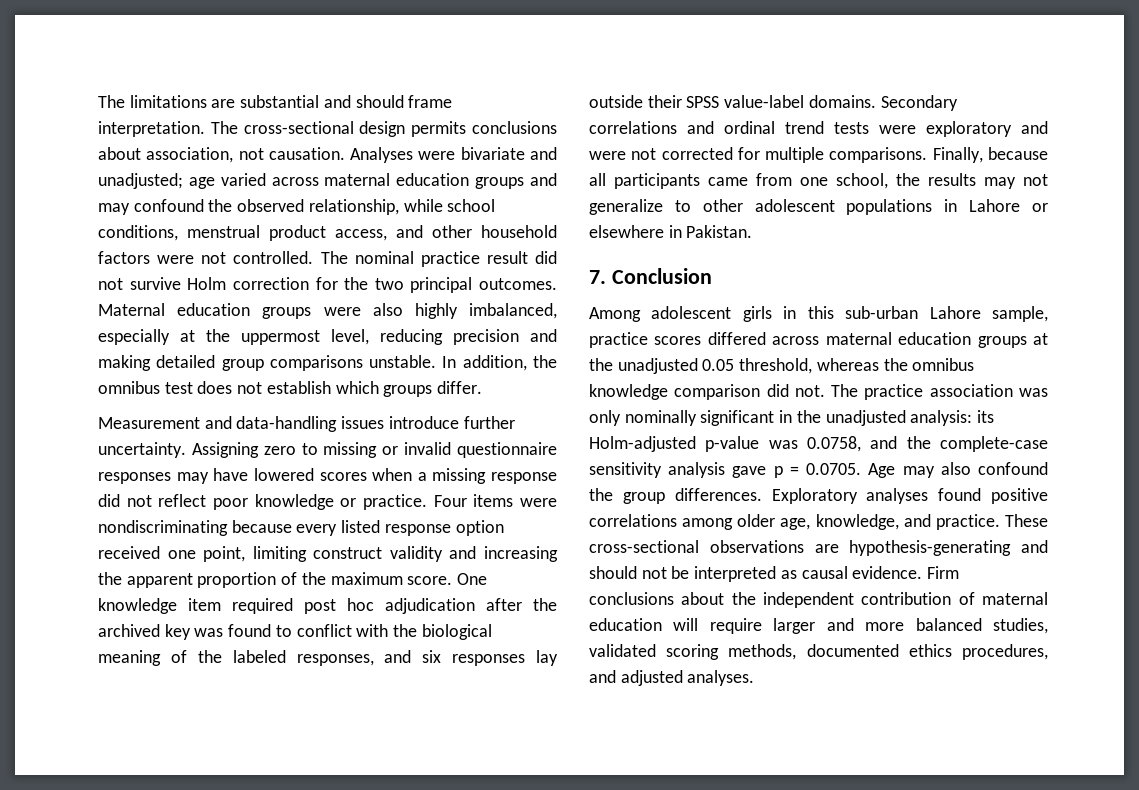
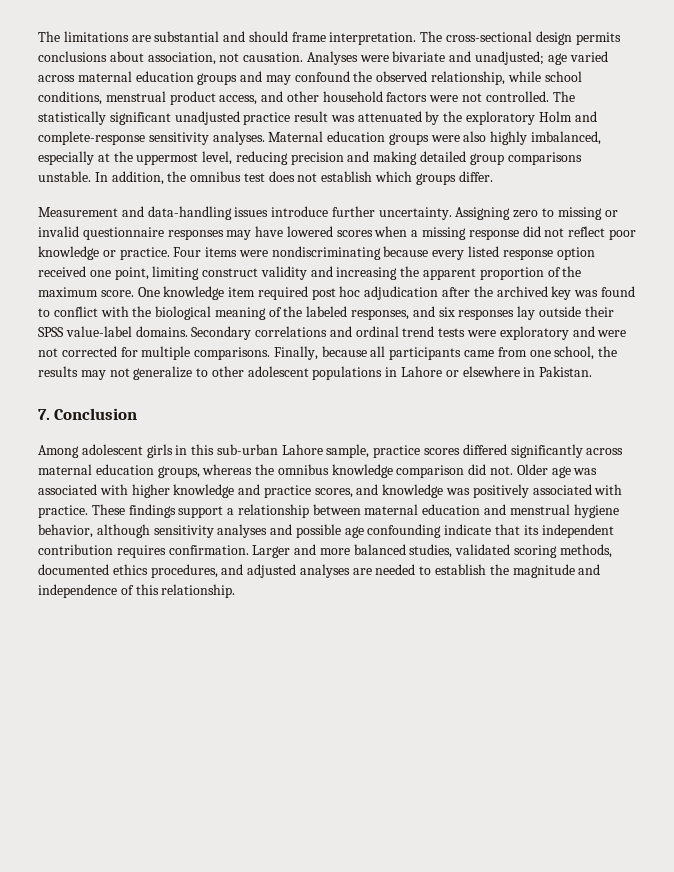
- The nominal practice result did not survive Holm correction for the two principal outcomes.
+ The statistically significant unadjusted practice result was attenuated by the exploratory Holm and complete-response sensitivity analyses.
- Among adolescent girls in this sub-urban Lahore sample, practice scores differed across maternal education groups at the unadjusted 0.05 threshold, whereas the omnibus knowledge comparison did not.
+ Among adolescent girls in this sub-urban Lahore sample, practice scores differed significantly across maternal education groups, whereas the omnibus knowledge comparison did not.
- The practice association was only nominally significant in the unadjusted analysis: its Holm-adjusted p-value was 0.0758, and the complete-case sensitivity analysis gave p = 0.0705. Age may also confound the group differences. Exploratory analyses found positive correlations among older age, knowledge, and practice. These cross-sectional observations are hypothesis-generating and should not be interpreted as causal evidence. Firm conclusions about the independent contribution of maternal education will require larger and more balanced studies, validated scoring methods, documented ethics procedures, and adjusted analyses.
+ Older age was associated with higher knowledge and practice scores, and knowledge was positively associated with practice. These findings support a relationship between maternal education and menstrual hygiene behavior, although sensitivity analyses and possible age confounding indicate that its independent contribution requires confirmation. Larger and more balanced studies, validated scoring methods, documented ethics procedures, and adjusted analyses are needed to establish the magnitude and independence of this relationship.

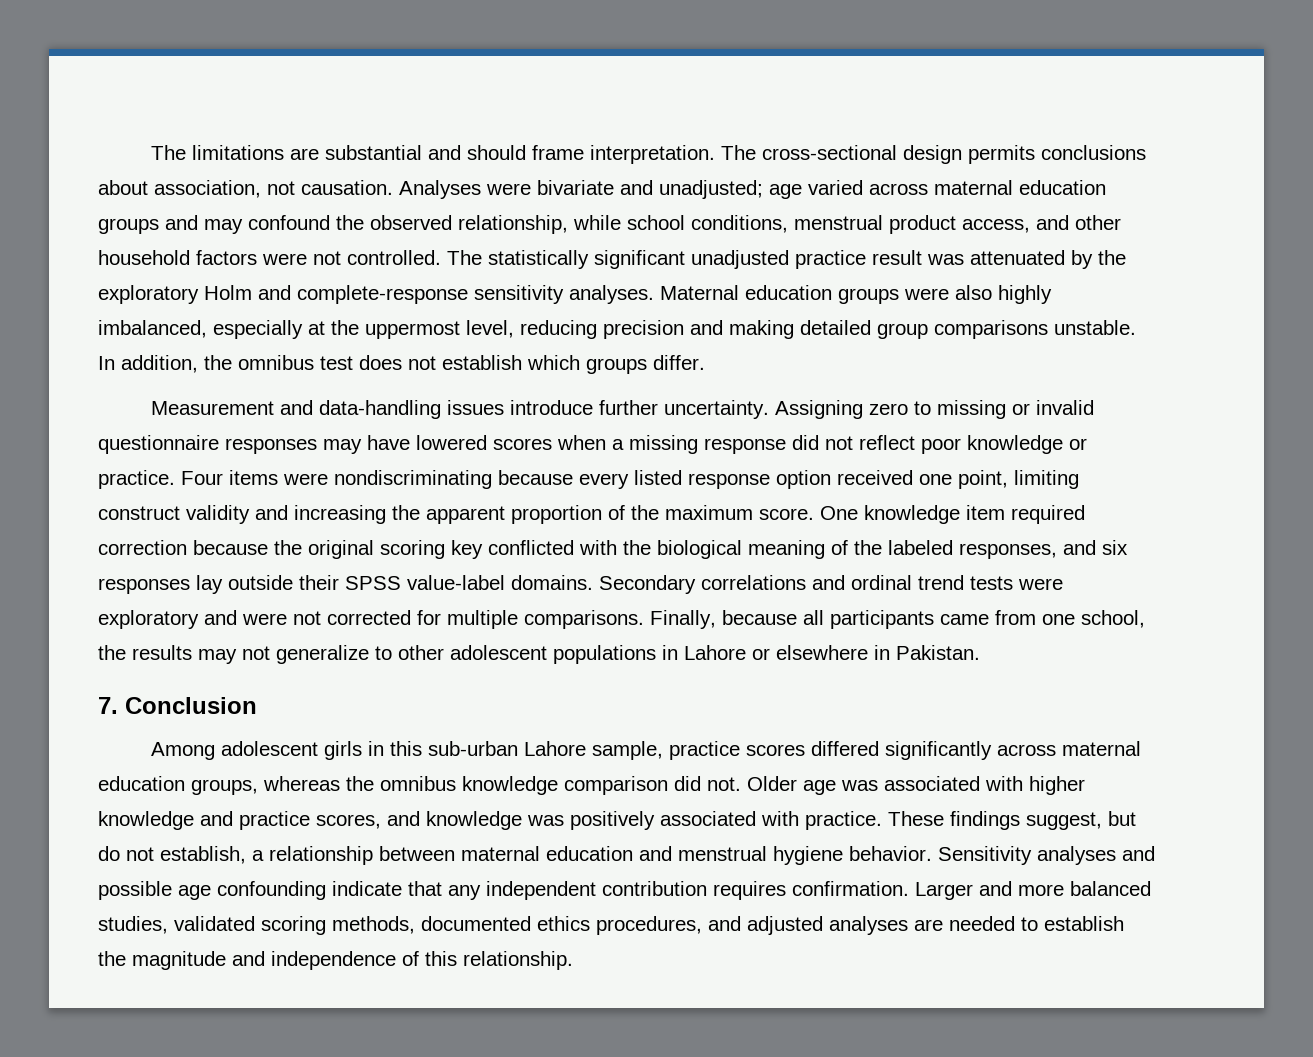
- One knowledge item required post hoc adjudication after the archived key was found to conflict with the biological meaning of the labeled responses, and six responses lay outside their SPSS value-label domains.
+ One knowledge item required correction because the original scoring key conflicted with the biological meaning of the labeled responses, and six responses lay outside their SPSS value-label domains.
- These findings support a relationship between maternal education and menstrual hygiene behavior, although sensitivity analyses and possible age confounding indicate that its independent contribution requires confirmation.
+ These findings suggest, but do not establish, a relationship between maternal education and menstrual hygiene behavior. Sensitivity analyses and possible age confounding indicate that any independent contribution requires confirmation.

